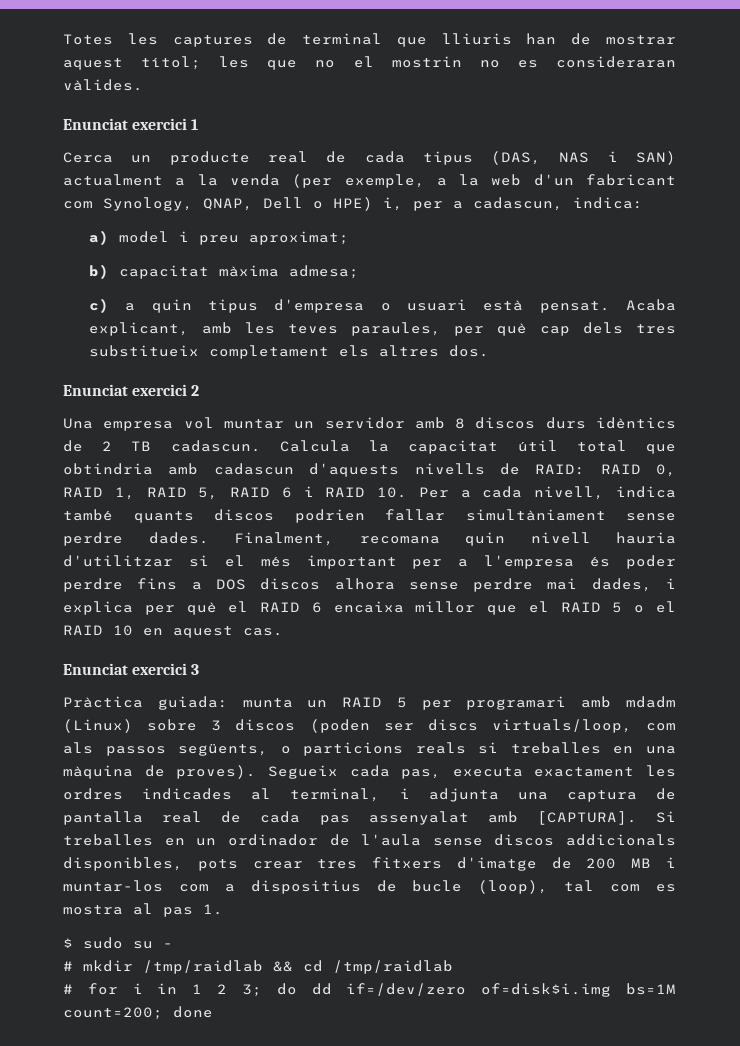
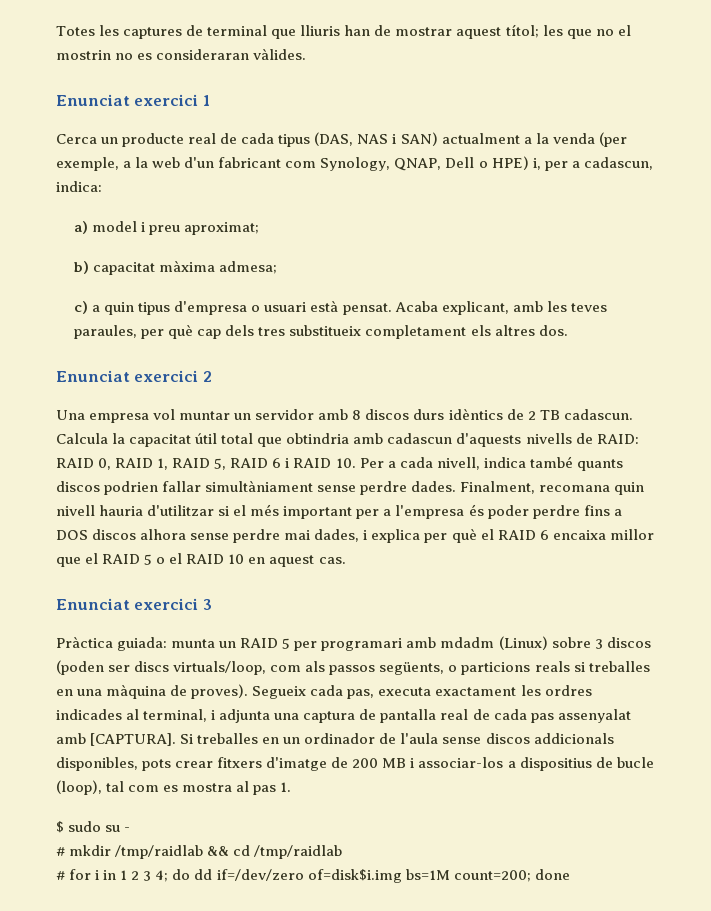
- Si treballes en un ordinador de l'aula sense discos addicionals disponibles, pots crear tres fitxers d'imatge de 200 MB i muntar-los com a dispositius de bucle (loop), tal com es mostra al pas 1.
+ Si treballes en un ordinador de l'aula sense discos addicionals disponibles, pots crear fitxers d'imatge de 200 MB i associar-los a dispositius de bucle (loop), tal com es mostra al pas 1.
- # for i in 1 2 3; do dd if=/dev/zero of=disk$i.img bs=1M count=200; done
+ # for i in 1 2 3 4; do dd if=/dev/zero of=disk$i.img bs=1M count=200; done

